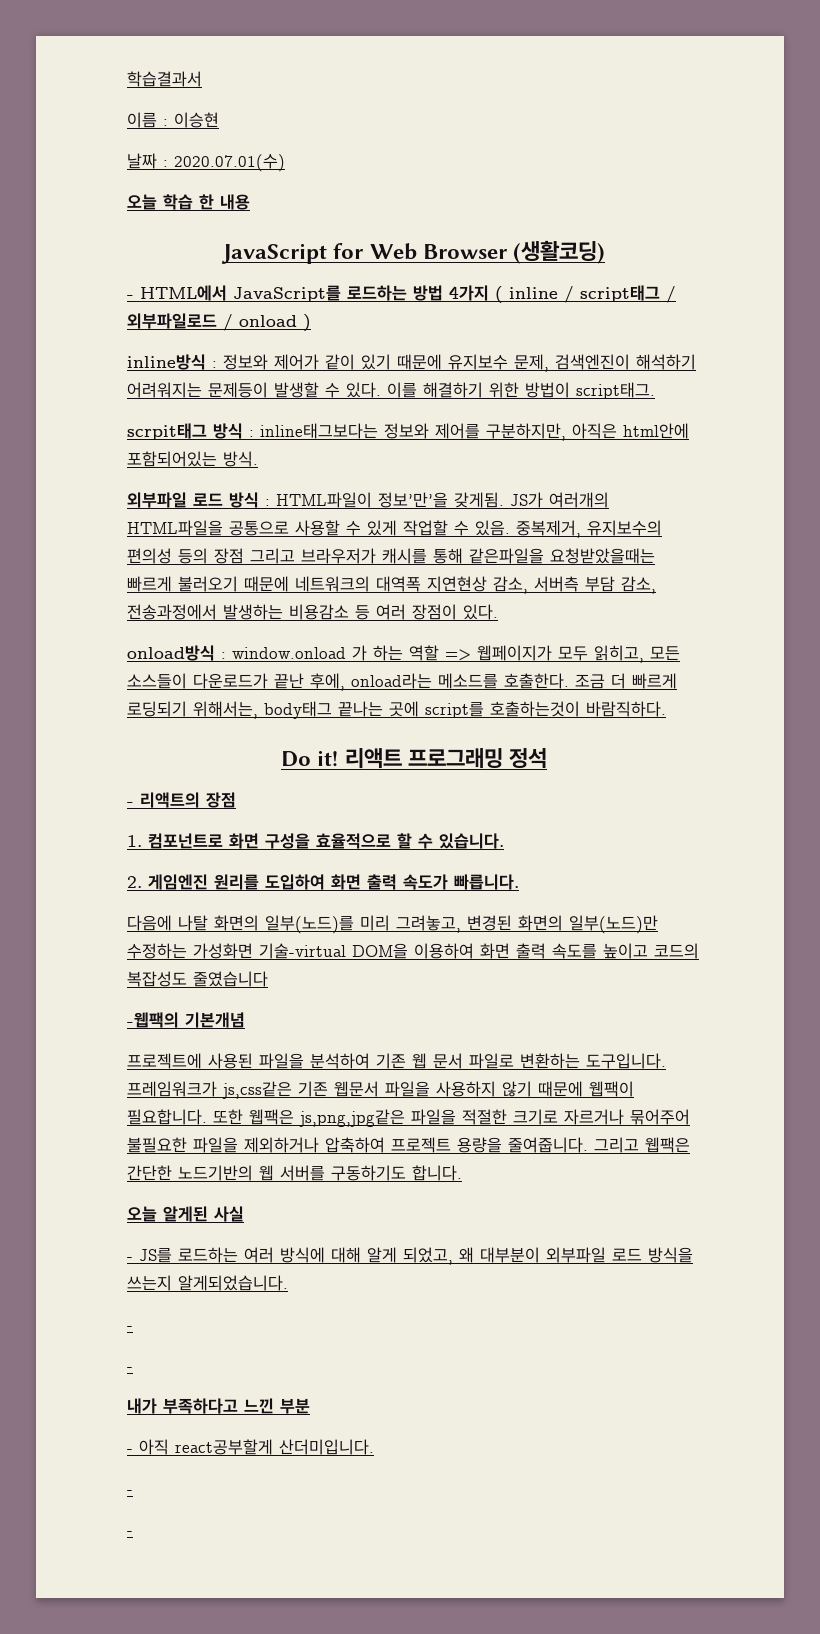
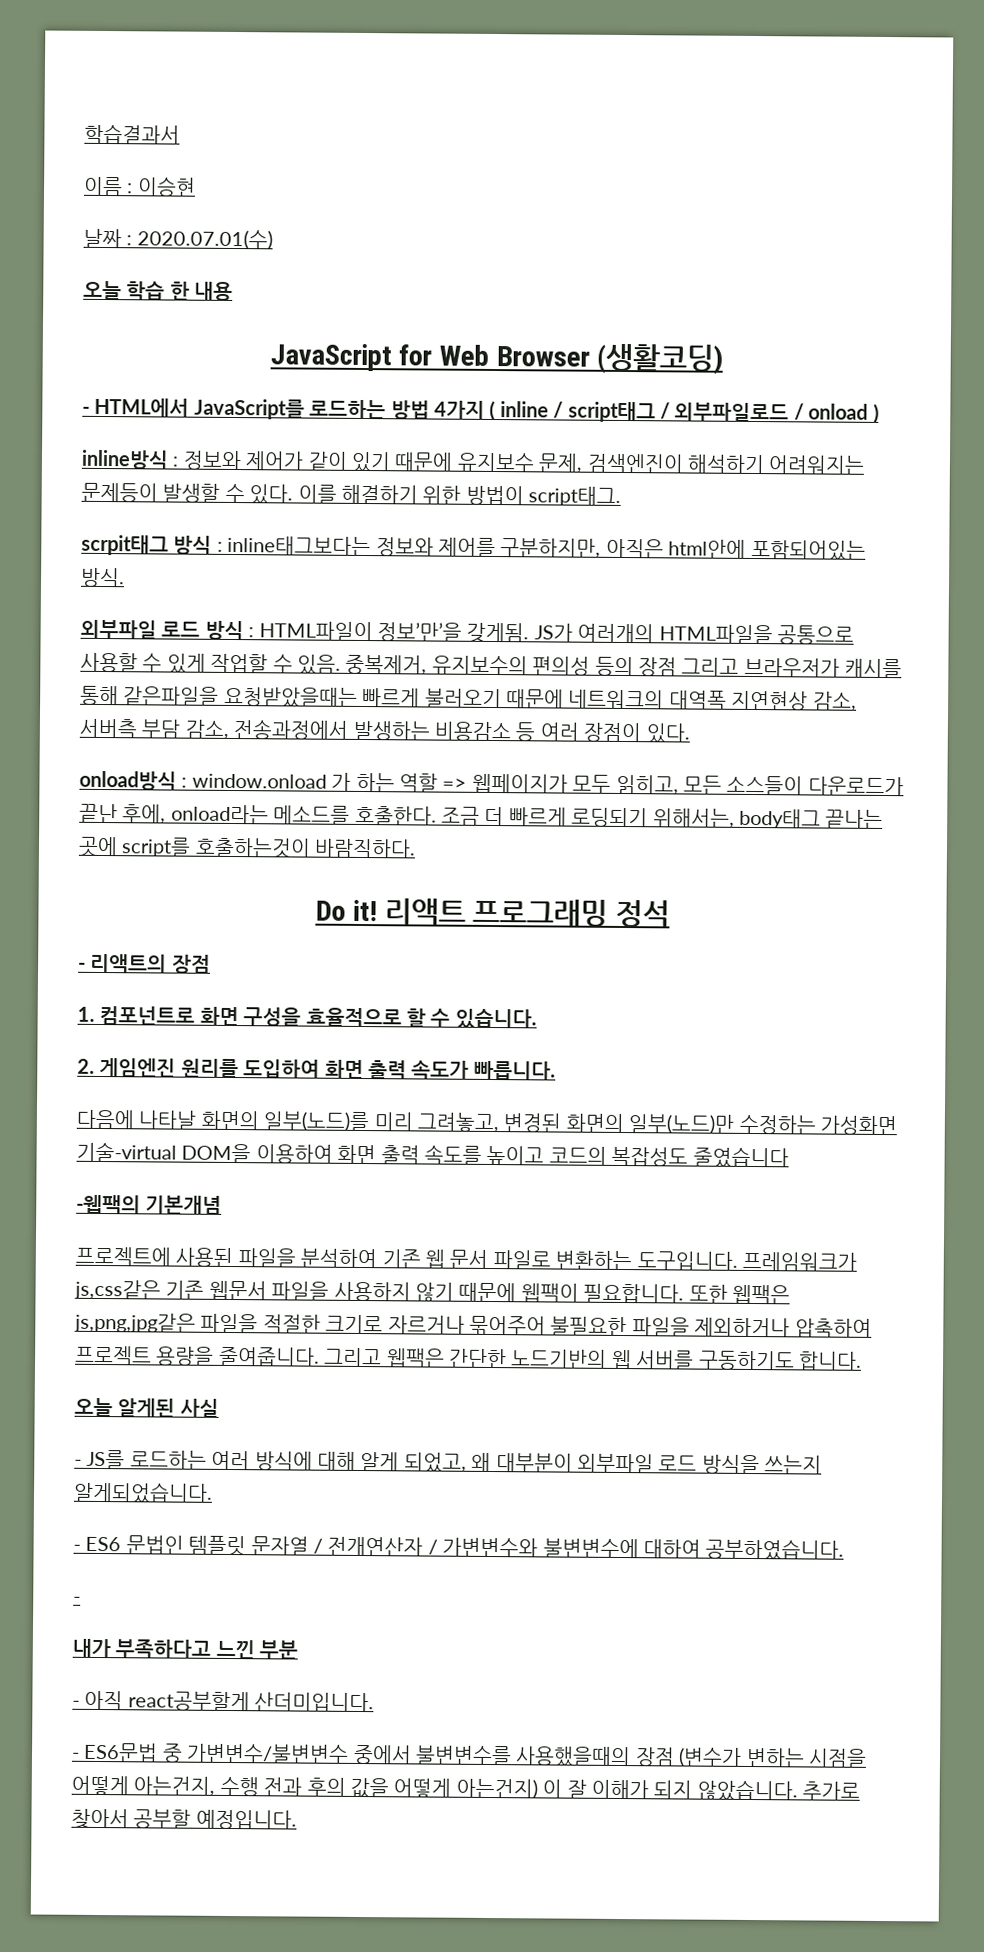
- 다음에 나탈 화면의 일부(노드)를 미리 그려놓고, 변경된 화면의 일부(노드)만 수정하는 가성화면 기술-virtual DOM을 이용하여 화면 출력 속도를 높이고 코드의 복잡성도 줄였습니다
+ 다음에 나타날 화면의 일부(노드)를 미리 그려놓고, 변경된 화면의 일부(노드)만 수정하는 가성화면 기술-virtual DOM을 이용하여 화면 출력 속도를 높이고 코드의 복잡성도 줄였습니다
  - JS를 로드하는 여러 방식에 대해 알게 되었고, 왜 대부분이 외부파일 로드 방식을 쓰는지 알게되었습니다.
- -
+ - ES6 문법인 템플릿 문자열 / 전개연산자 / 가변변수와 불변변수에 대하여 공부하였습니다.
  - 아직 react공부할게 산더미입니다.
- -
- -
+ - ES6문법 중 가변변수/불변변수 중에서 불변변수를 사용했을때의 장점 (변수가 변하는 시점을 어떻게 아는건지, 수행 전과 후의 값을 어떻게 아는건지) 이 잘 이해가 되지 않았습니다. 추가로 찾아서 공부할 예정입니다.

